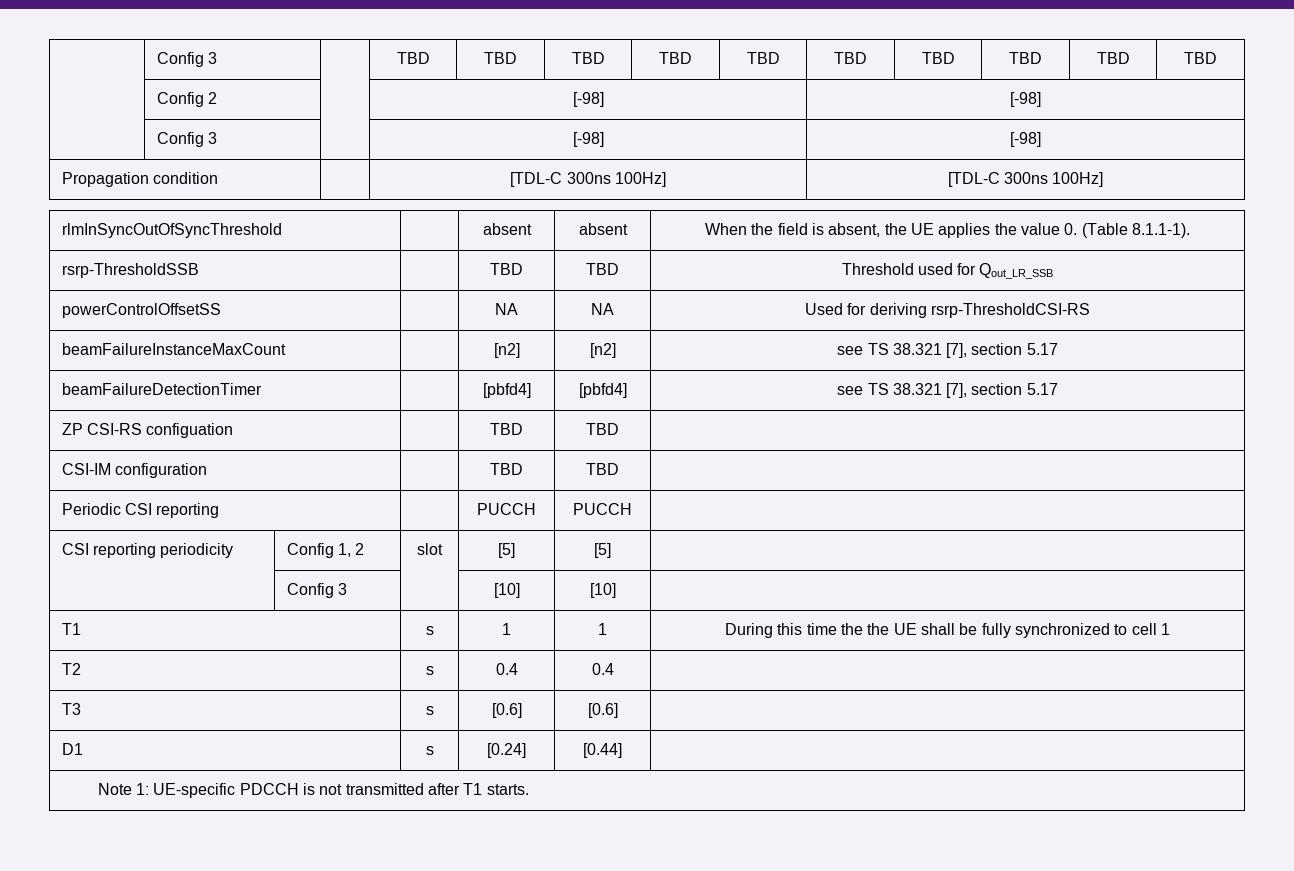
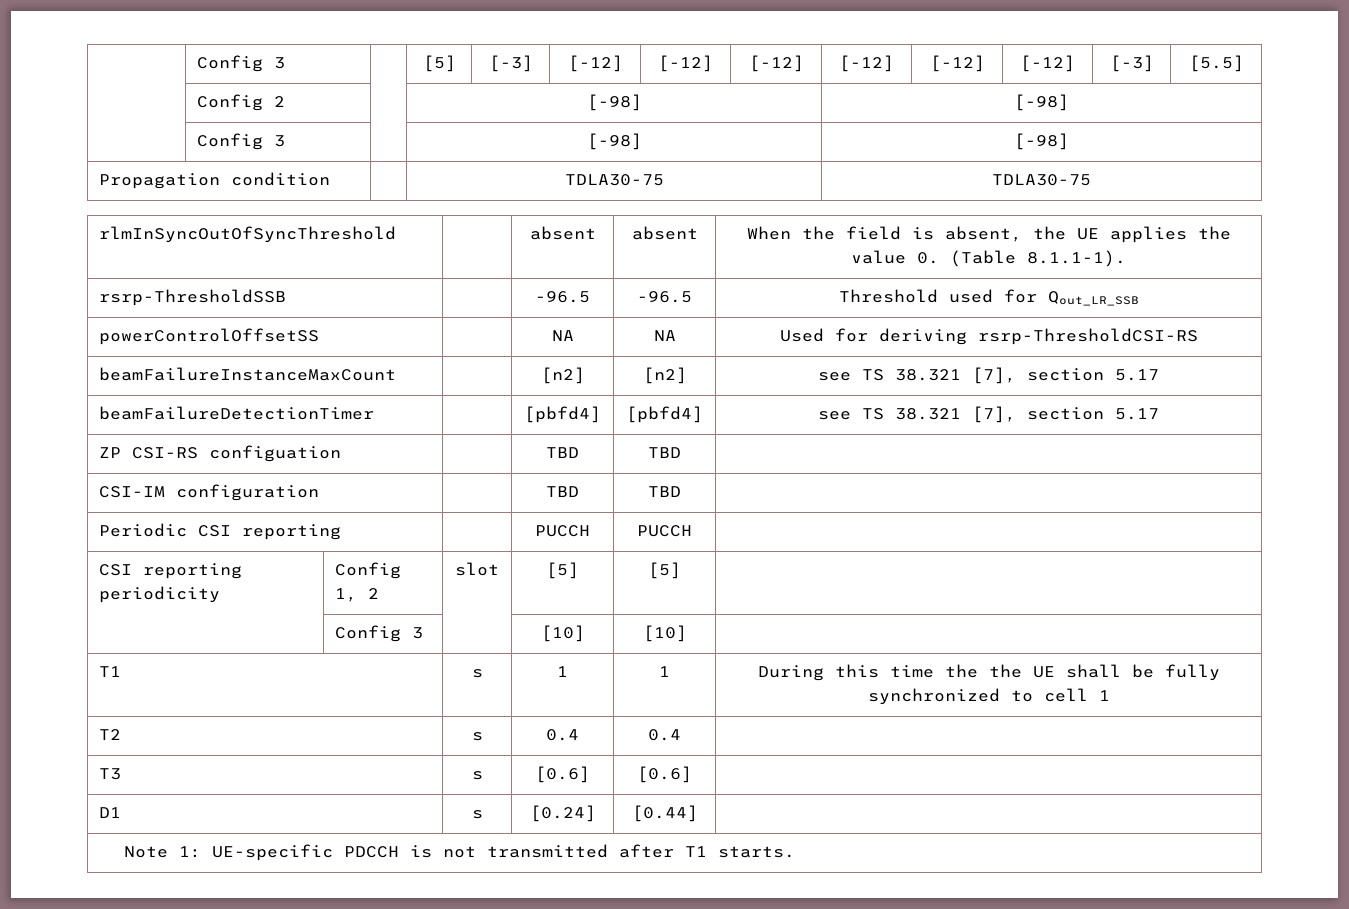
- | Config 3 | | TBD | TBD | TBD | TBD | TBD | TBD | TBD | TBD | TBD | TBD
+ | Config 3 | | [5] | [-3] | [-12] | [-12] | [-12] | [-12] | [-12] | [-12] | [-3] | [5.5]
- Propagation condition | | [TDL-C 300ns 100Hz] | [TDL-C 300ns 100Hz]
+ Propagation condition | | TDLA30-75 | TDLA30-75
- rsrp-ThresholdSSB | | TBD | TBD | Threshold used for Qout_LR_SSB
+ rsrp-ThresholdSSB | | -96.5 | -96.5 | Threshold used for Qout_LR_SSB

